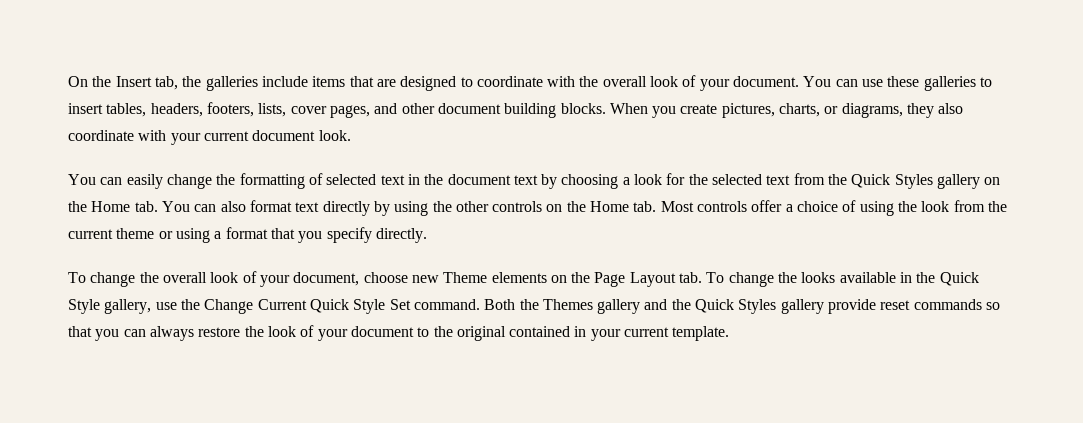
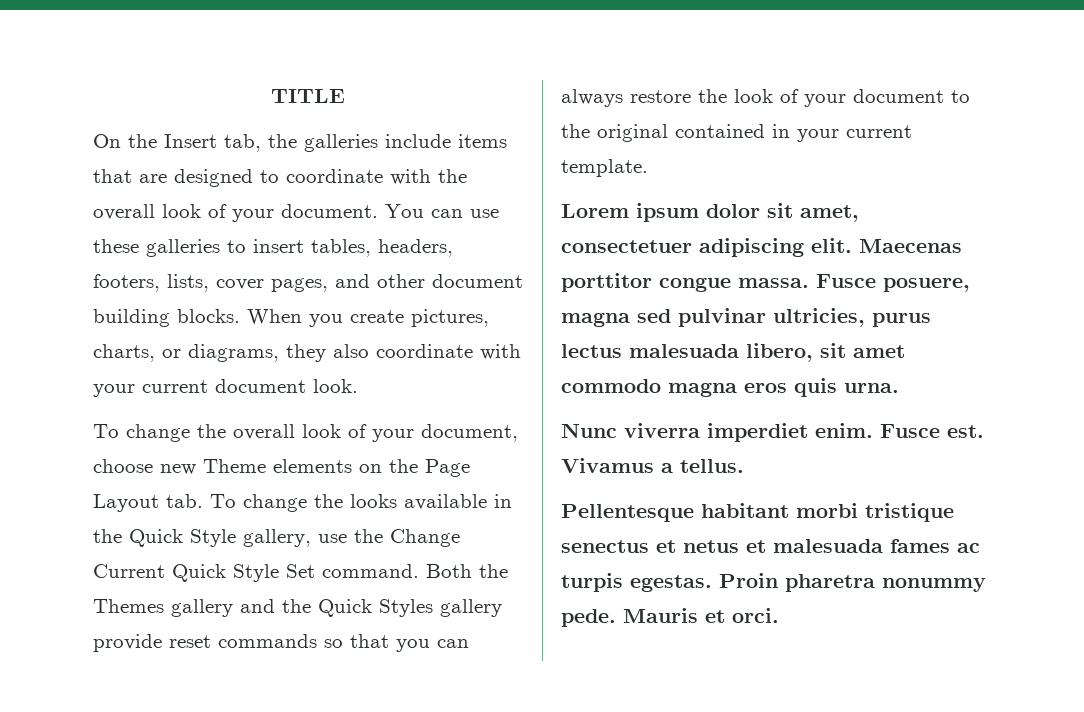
+ TITLE
- You can easily change the formatting of selected text in the document text by choosing a look for the selected text from the Quick Styles gallery on the Home tab. You can also format text directly by using the other controls on the Home tab. Most controls offer a choice of using the look from the current theme or using a format that you specify directly.
+ Lorem ipsum dolor sit amet, consectetuer adipiscing elit. Maecenas porttitor congue massa. Fusce posuere, magna sed pulvinar ultricies, purus lectus malesuada libero, sit amet commodo magna eros quis urna.
+ Nunc viverra imperdiet enim. Fusce est. Vivamus a tellus.
+ Pellentesque habitant morbi tristique senectus et netus et malesuada fames ac turpis egestas. Proin pharetra nonummy pede. Mauris et orci.

